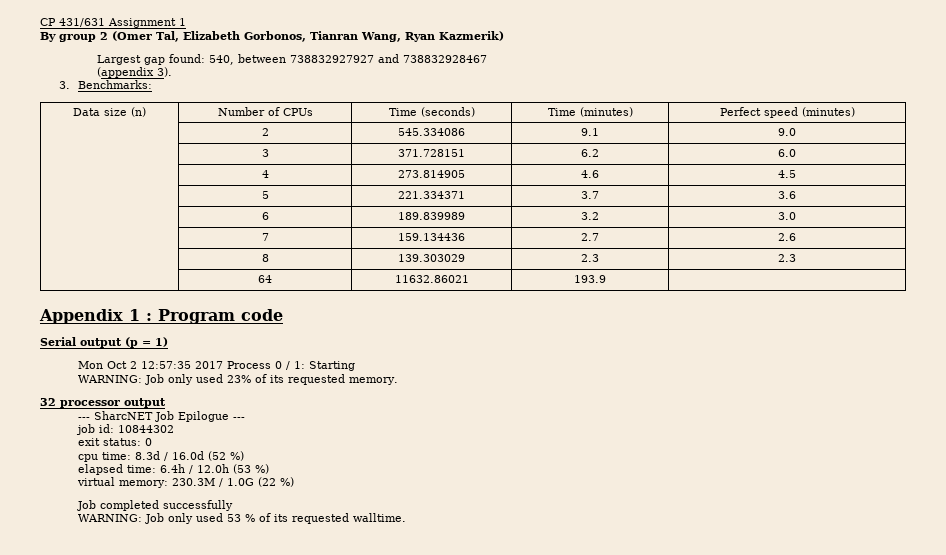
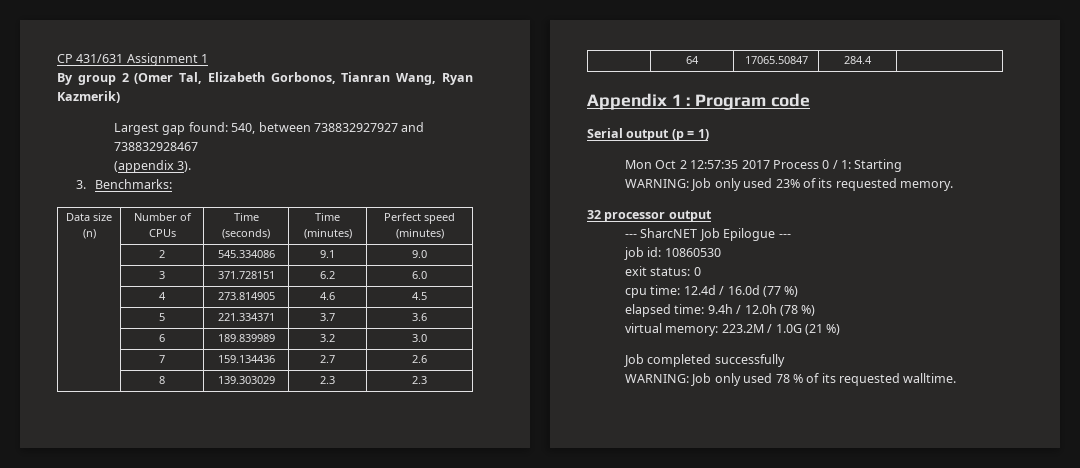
- | 64 | 11632.86021 | 193.9 |
+ | 64 | 17065.50847 | 284.4 |
- job id: 10844302
+ job id: 10860530
- cpu time: 8.3d / 16.0d (52 %)
+ cpu time: 12.4d / 16.0d (77 %)
- elapsed time: 6.4h / 12.0h (53 %)
+ elapsed time: 9.4h / 12.0h (78 %)
- virtual memory: 230.3M / 1.0G (22 %)
+ virtual memory: 223.2M / 1.0G (21 %)
- WARNING: Job only used 53 % of its requested walltime.
+ WARNING: Job only used 78 % of its requested walltime.

